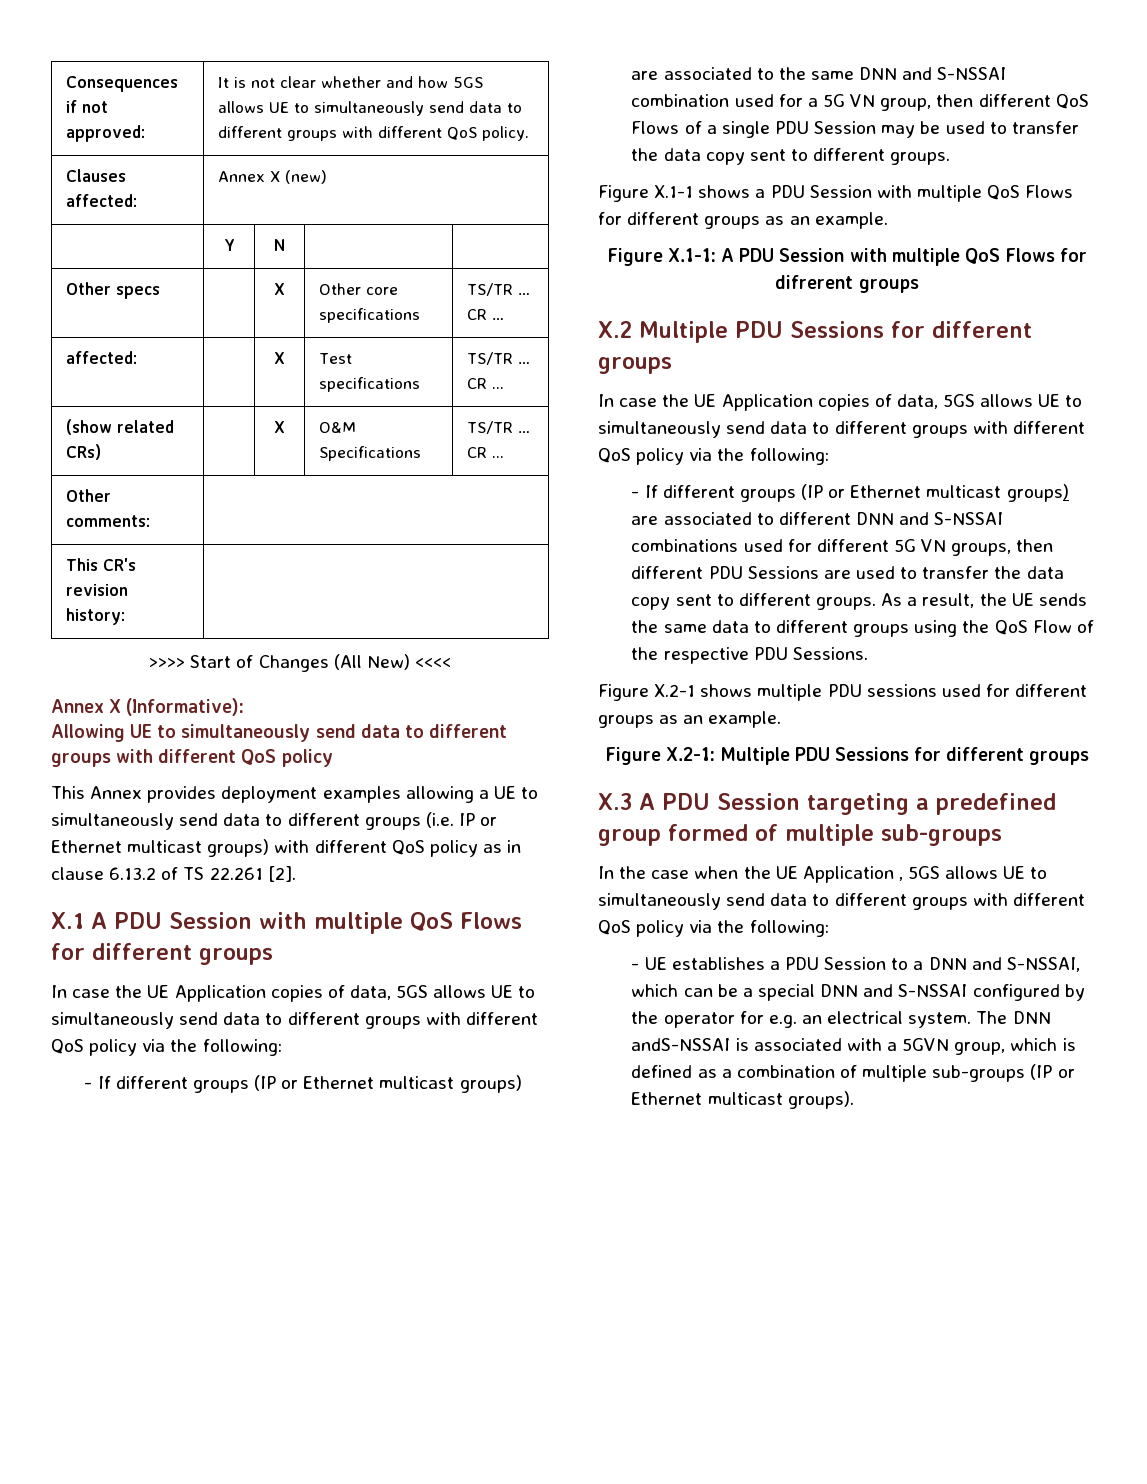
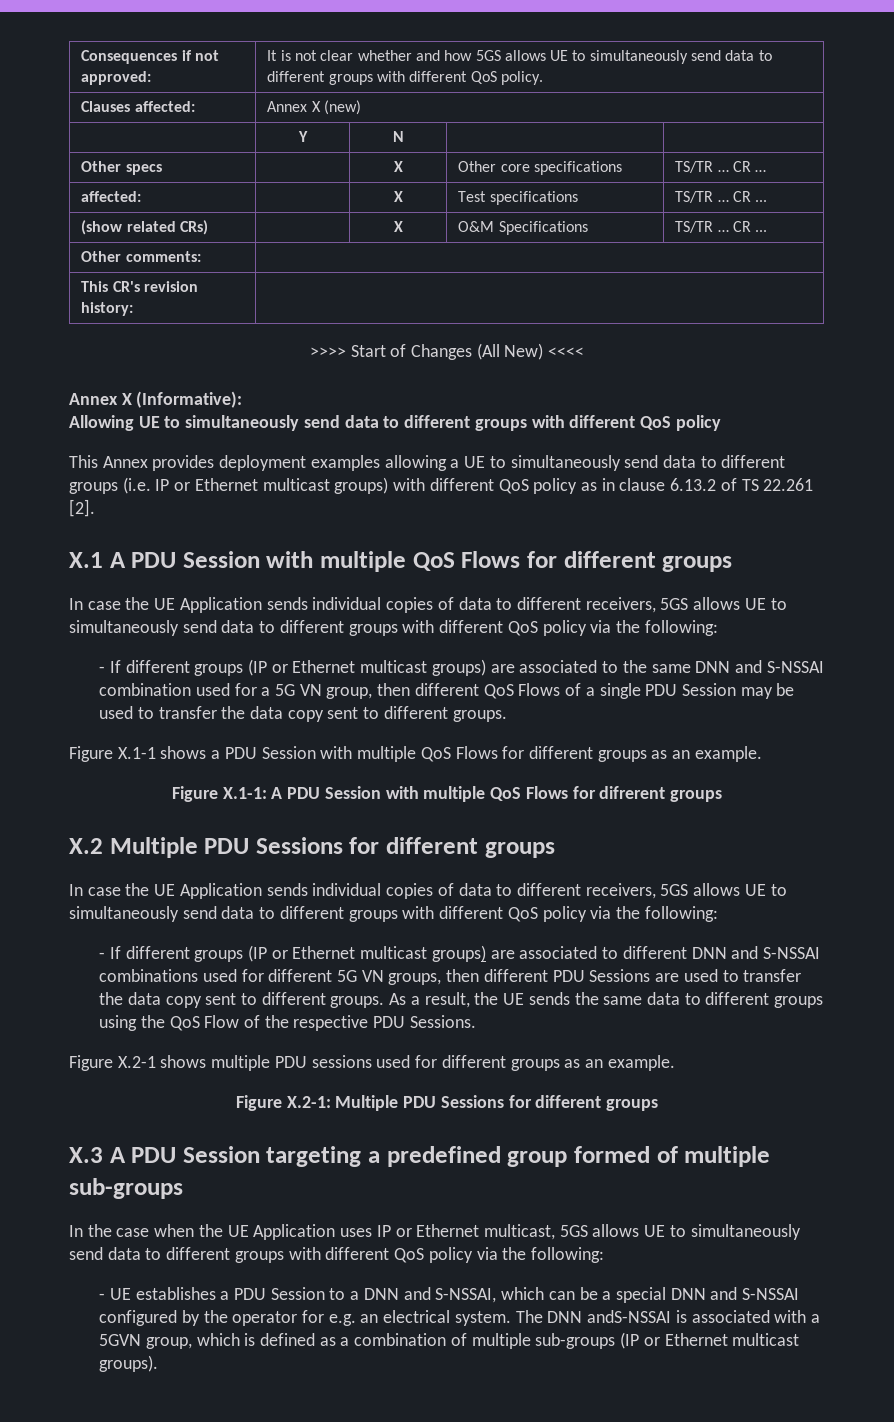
  X.1 A PDU Session with multiple QoS Flows for different groups
- In case the UE Application copies of data, 5GS allows UE to simultaneously send data to different groups with different QoS policy via the following:
+ In case the UE Application sends individual copies of data to different receivers, 5GS allows UE to simultaneously send data to different groups with different QoS policy via the following:
  X.2 Multiple PDU Sessions for different groups
- In case the UE Application copies of data, 5GS allows UE to simultaneously send data to different groups with different QoS policy via the following:
+ In case the UE Application sends individual copies of data to different receivers, 5GS allows UE to simultaneously send data to different groups with different QoS policy via the following:
- In the case when the UE Application , 5GS allows UE to simultaneously send data to different groups with different QoS policy via the following:
+ In the case when the UE Application uses IP or Ethernet multicast, 5GS allows UE to simultaneously send data to different groups with different QoS policy via the following:

